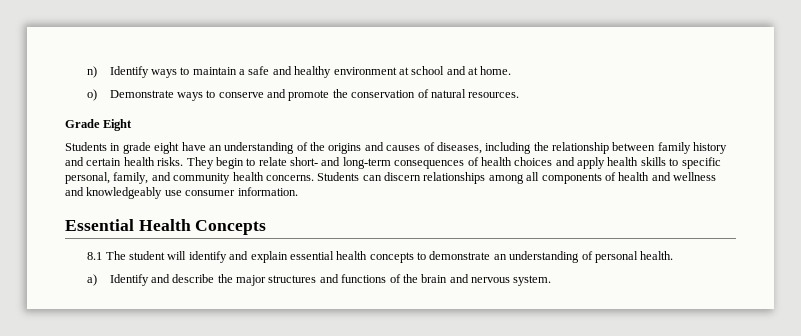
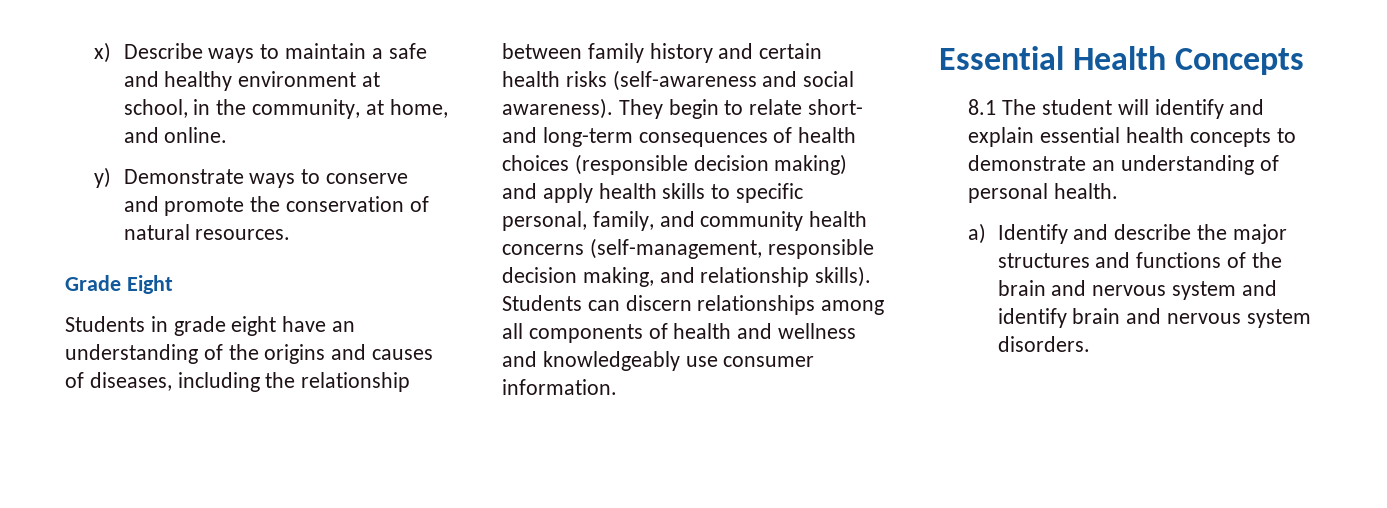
- n) Identify ways to maintain a safe and healthy environment at school and at home.
- o) Demonstrate ways to conserve and promote the conservation of natural resources.
+ x) Describe ways to maintain a safe and healthy environment at school, in the community, at home, and online.
+ y) Demonstrate ways to conserve and promote the conservation of natural resources.
- Students in grade eight have an understanding of the origins and causes of diseases, including the relationship between family history and certain health risks.
+ Students in grade eight have an understanding of the origins and causes of diseases, including the relationship between family history and certain health risks (self-awareness and social awareness).
- They begin to relate short- and long-term consequences of health choices and apply health skills to specific personal, family, and community health concerns.
+ They begin to relate short- and long-term consequences of health choices (responsible decision making) and apply health skills to specific personal, family, and community health concerns (self-management, responsible decision making, and relationship skills).
- a) Identify and describe the major structures and functions of the brain and nervous system.
+ a) Identify and describe the major structures and functions of the brain and nervous system and identify brain and nervous system disorders.

